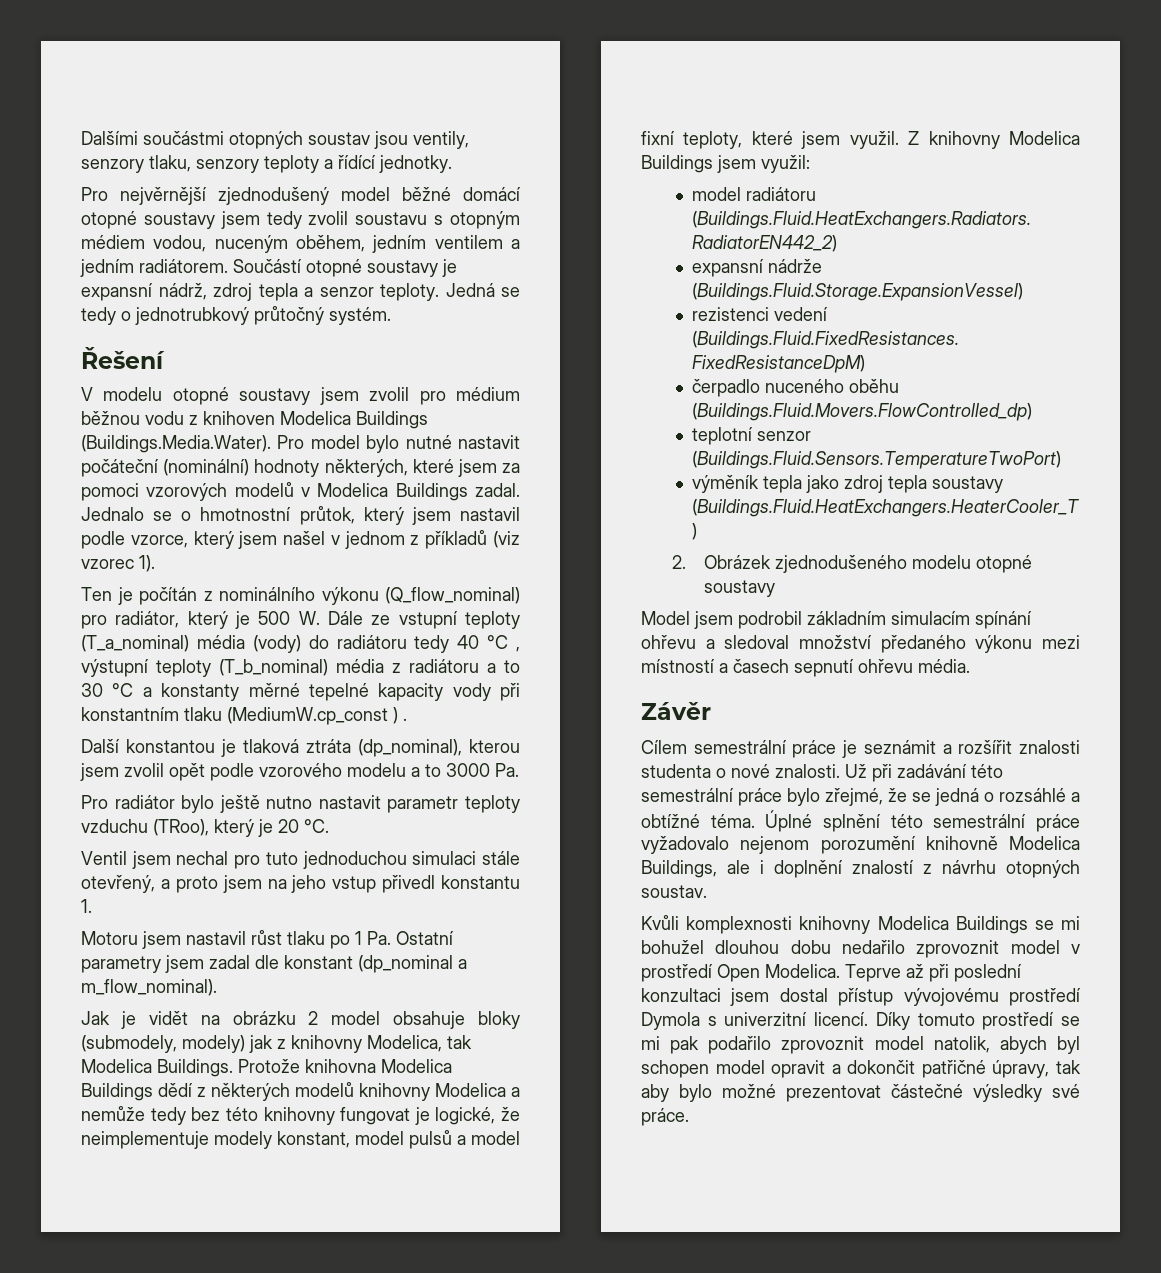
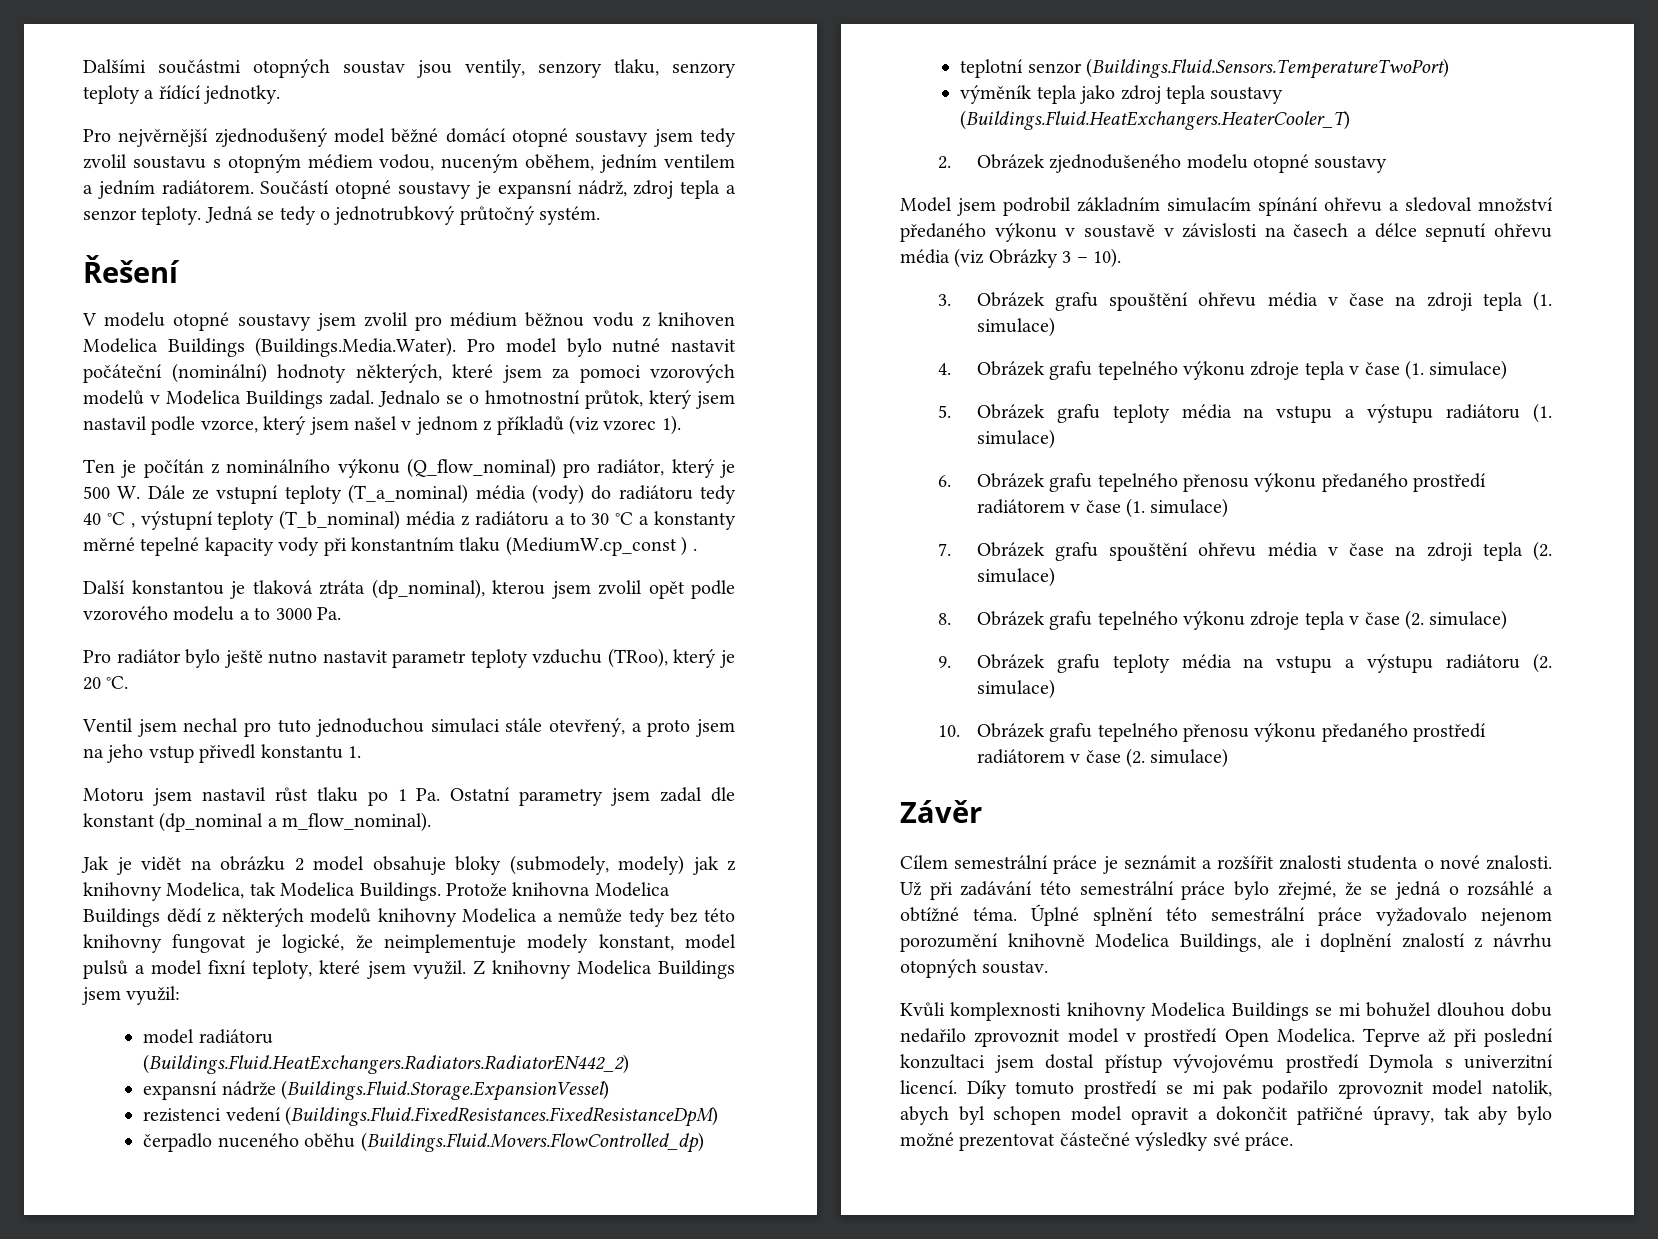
- Model jsem podrobil základním simulacím spínání ohřevu a sledoval množství předaného výkonu mezi místností a časech sepnutí ohřevu média.
+ Model jsem podrobil základním simulacím spínání ohřevu a sledoval množství předaného výkonu v soustavě v závislosti na časech a délce sepnutí ohřevu média (viz Obrázky 3 – 10).
+ 3. Obrázek grafu spouštění ohřevu média v čase na zdroji tepla (1. simulace)
+ 4. Obrázek grafu tepelného výkonu zdroje tepla v čase (1. simulace)
+ 5. Obrázek grafu teploty média na vstupu a výstupu radiátoru (1. simulace)
+ 6. Obrázek grafu tepelného přenosu výkonu předaného prostředí radiátorem v čase (1. simulace)
+ 7. Obrázek grafu spouštění ohřevu média v čase na zdroji tepla (2. simulace)
+ 8. Obrázek grafu tepelného výkonu zdroje tepla v čase (2. simulace)
+ 9. Obrázek grafu teploty média na vstupu a výstupu radiátoru (2. simulace)
+ 10. Obrázek grafu tepelného přenosu výkonu předaného prostředí radiátorem v čase (2. simulace)

